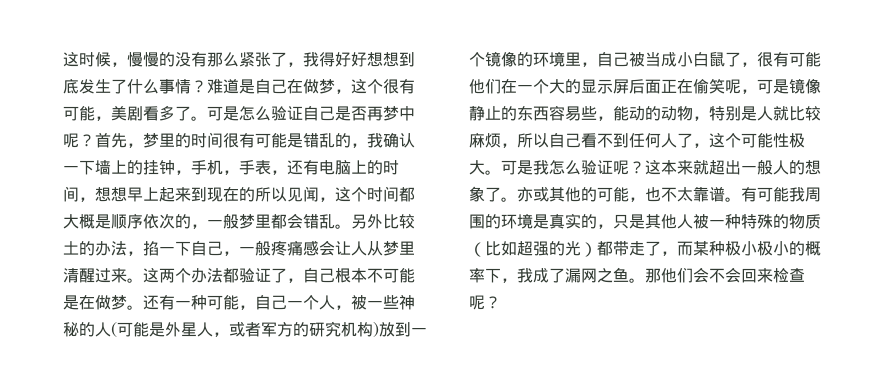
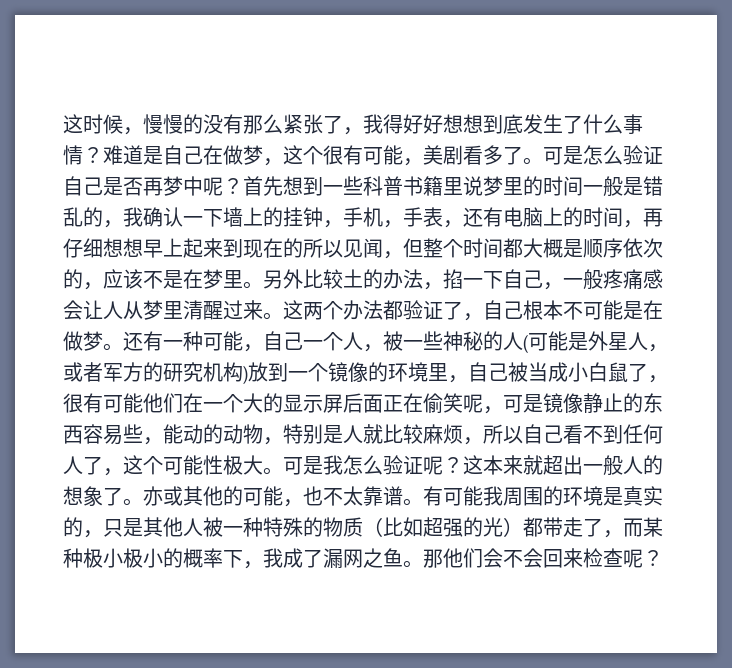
- 首先，梦里的时间很有可能是错乱的，我确认一下墙上的挂钟，手机，手表，还有电脑上的时间，想想早上起来到现在的所以见闻，这个时间都大概是顺序依次的，一般梦里都会错乱。
+ 首先想到一些科普书籍里说梦里的时间一般是错乱的，我确认一下墙上的挂钟，手机，手表，还有电脑上的时间，再仔细想想早上起来到现在的所以见闻，但整个时间都大概是顺序依次的，应该不是在梦里。

